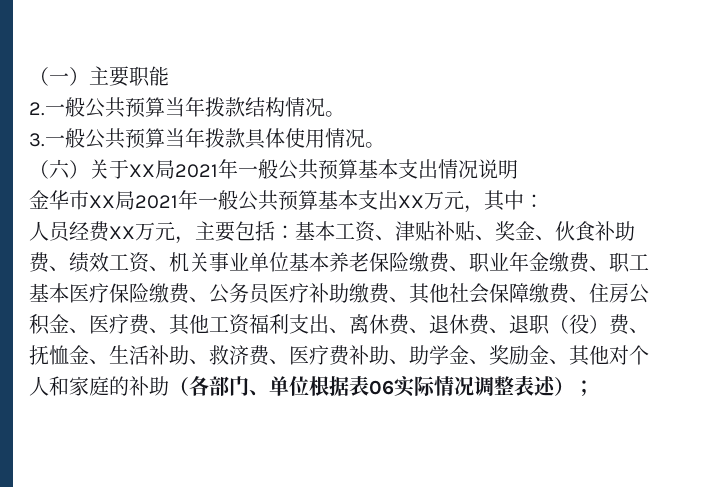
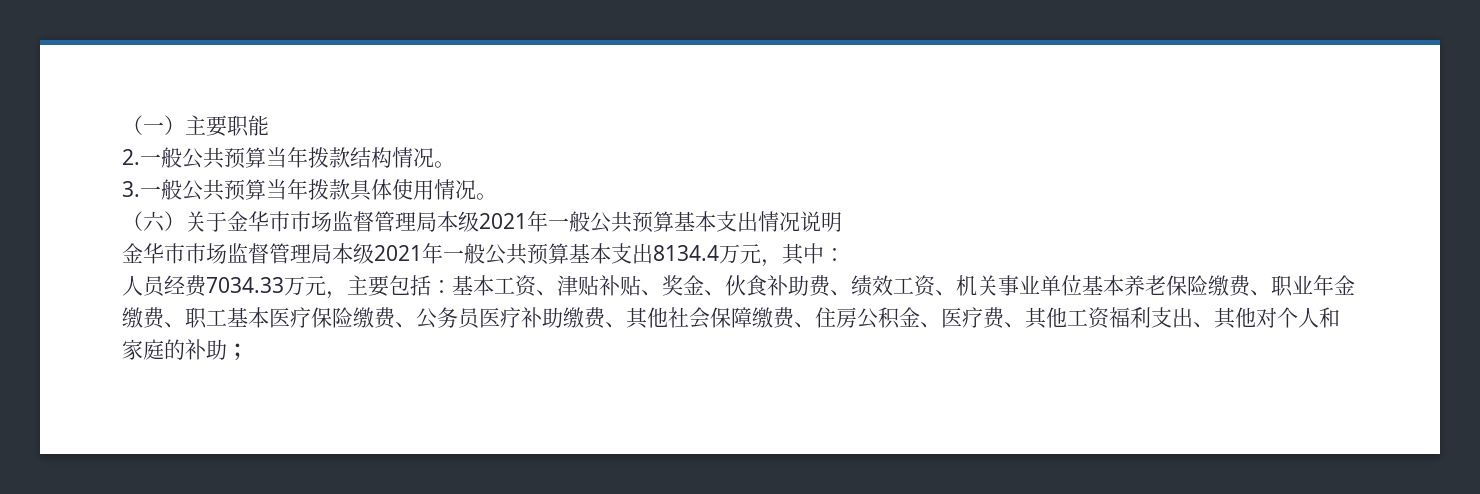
- （六）关于XX局2021年一般公共预算基本支出情况说明
+ （六）关于金华市市场监督管理局本级2021年一般公共预算基本支出情况说明
- 金华市XX局2021年一般公共预算基本支出XX万元，其中：
+ 金华市市场监督管理局本级2021年一般公共预算基本支出8134.4万元，其中：
- 人员经费XX万元，主要包括：基本工资、津贴补贴、奖金、伙食补助费、绩效工资、机关事业单位基本养老保险缴费、职业年金缴费、职工基本医疗保险缴费、公务员医疗补助缴费、其他社会保障缴费、住房公积金、医疗费、其他工资福利支出、离休费、退休费、退职（役）费、抚恤金、生活补助、救济费、医疗费补助、助学金、奖励金、其他对个人和家庭的补助（各部门、单位根据表06实际情况调整表述）；
+ 人员经费7034.33万元，主要包括：基本工资、津贴补贴、奖金、伙食补助费、绩效工资、机关事业单位基本养老保险缴费、职业年金缴费、职工基本医疗保险缴费、公务员医疗补助缴费、其他社会保障缴费、住房公积金、医疗费、其他工资福利支出、其他对个人和家庭的补助；

